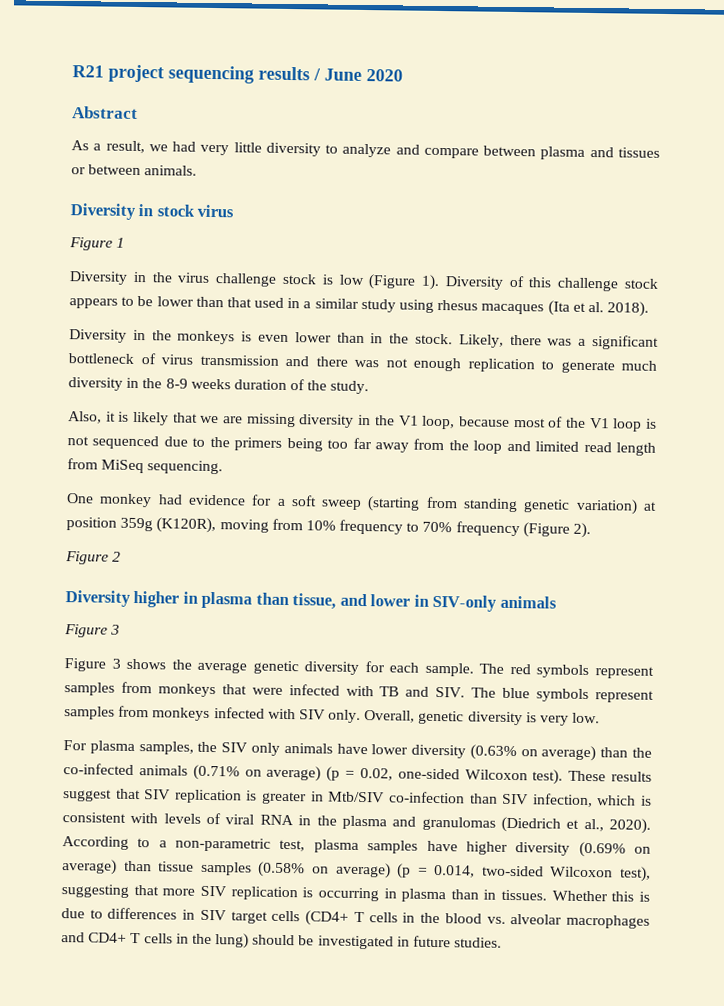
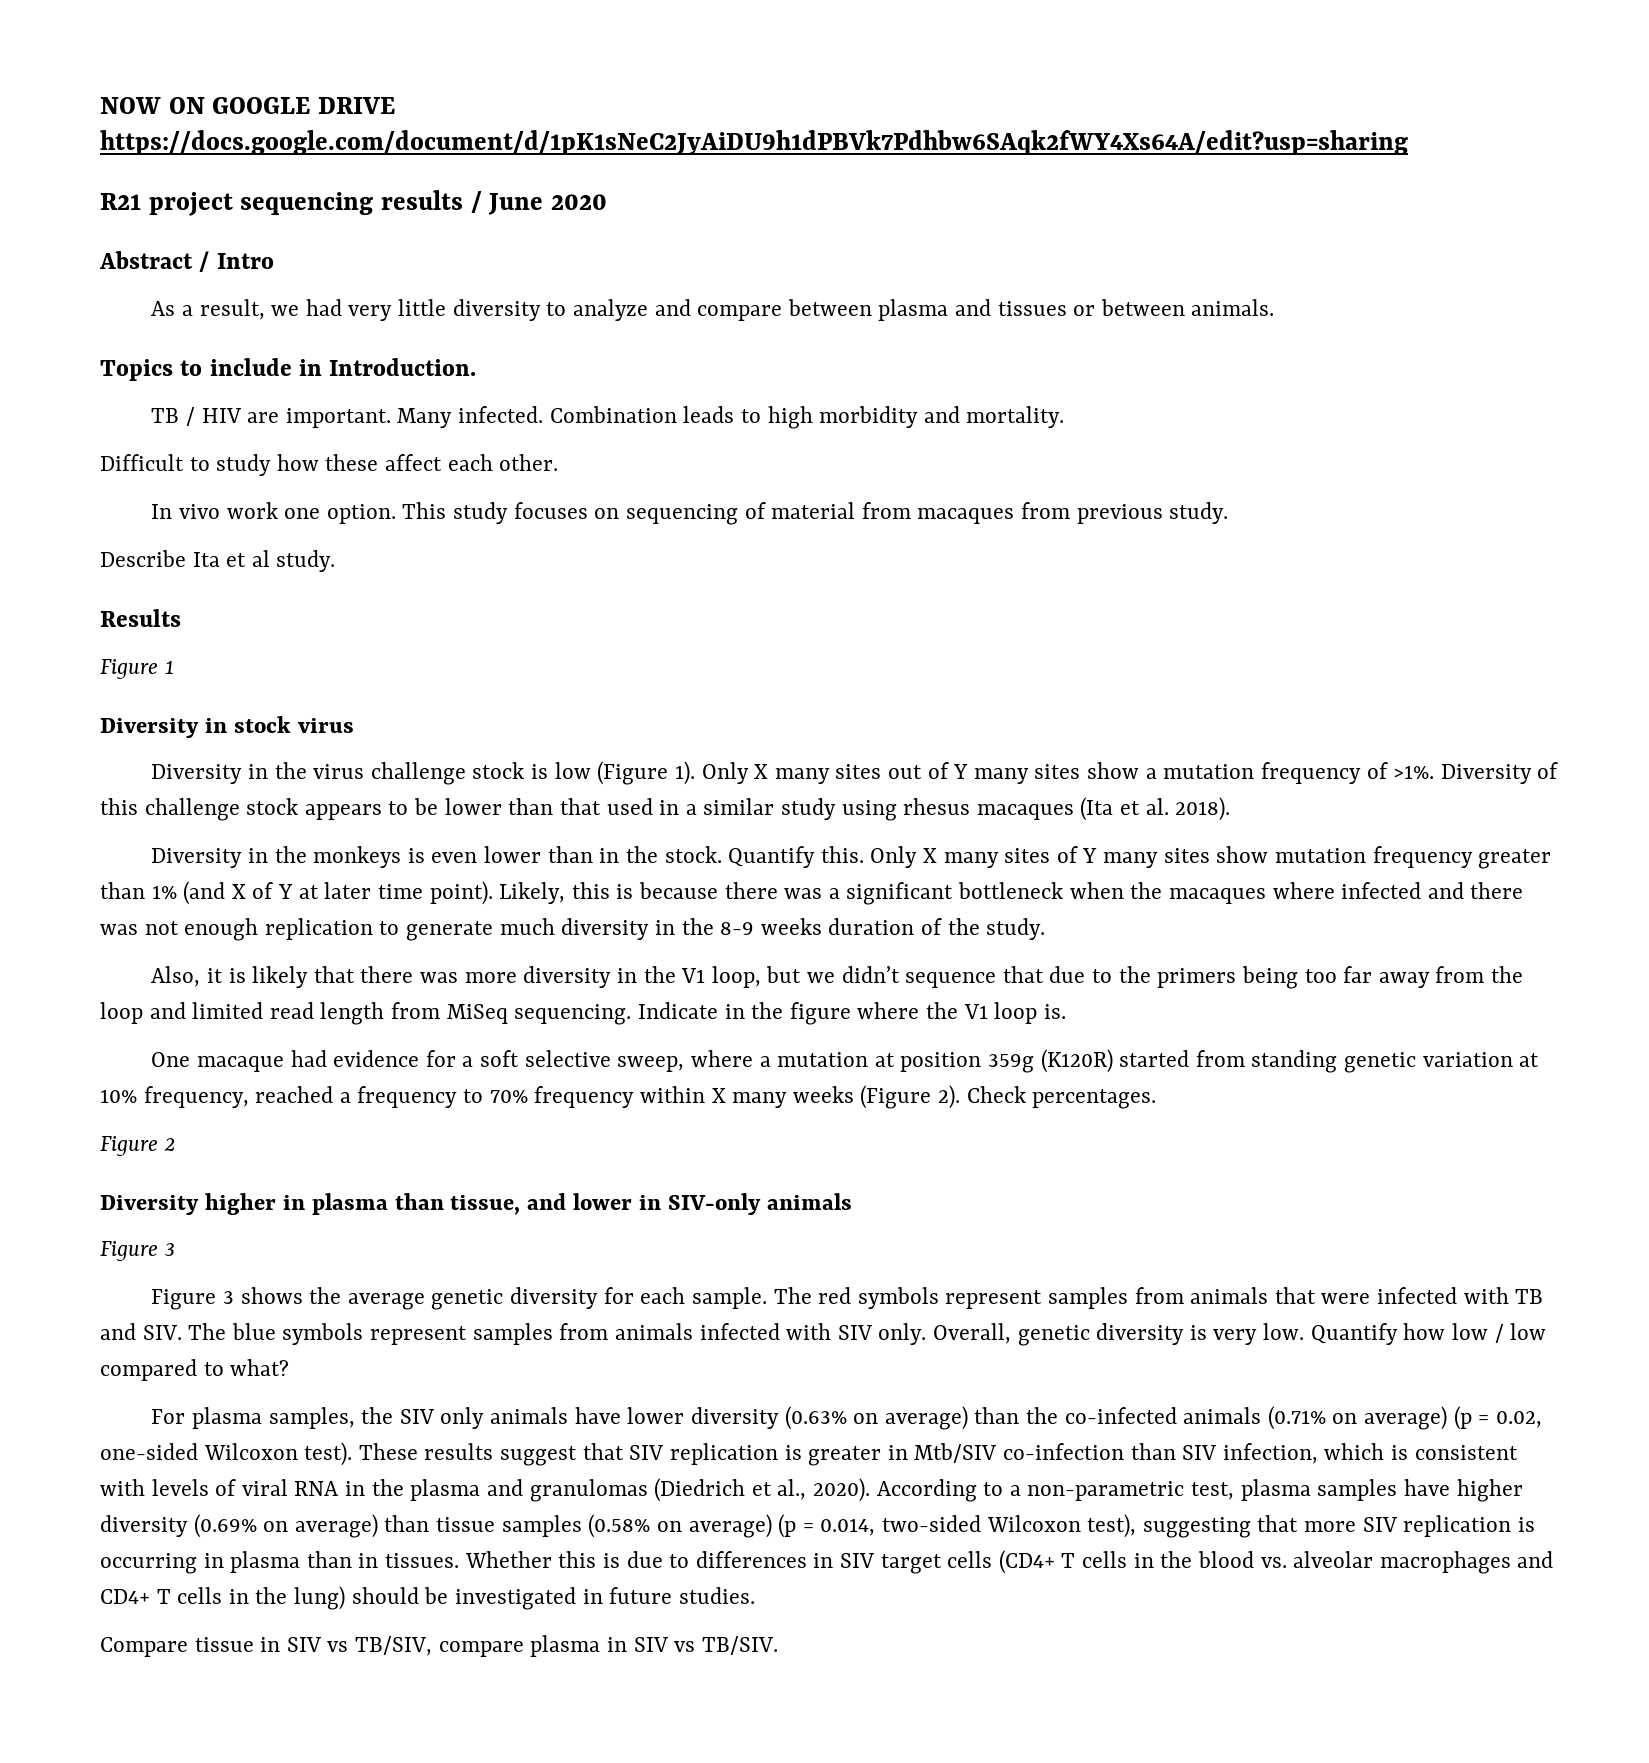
+ NOW ON GOOGLE DRIVE https://docs.google.com/document/d/1pK1sNeC2JyAiDU9h1dPBVk7Pdhbw6SAqk2fWY4Xs64A/edit?usp=sharing
- Abstract
+ Abstract / Intro
+ Topics to include in Introduction.
+ TB / HIV are important. Many infected. Combination leads to high morbidity and mortality.
+ Difficult to study how these affect each other.
+ In vivo work one option. This study focuses on sequencing of material from macaques from previous study.
+ Describe Ita et al study.
+ Results
+ Figure 1
- Figure 1
+ Only X many sites out of Y many sites show a mutation frequency of >1%.
- Likely, there was a significant bottleneck of virus transmission and there was not enough replication to generate much diversity in the 8-9 weeks duration of the study.
+ Quantify this. Only X many sites of Y many sites show mutation frequency greater than 1% (and X of Y at later time point). Likely, this is because there was a significant bottleneck when the macaques where infected and there was not enough replication to generate much diversity in the 8-9 weeks duration of the study.
- Also, it is likely that we are missing diversity in the V1 loop, because most of the V1 loop is not sequenced due to the primers being too far away from the loop and limited read length from MiSeq sequencing.
+ Also, it is likely that there was more diversity in the V1 loop, but we didn’t sequence that due to the primers being too far away from the loop and limited read length from MiSeq sequencing. Indicate in the figure where the V1 loop is.
- One monkey had evidence for a soft sweep (starting from standing genetic variation) at position 359g (K120R), moving from 10% frequency to 70% frequency (Figure 2).
+ One macaque had evidence for a soft selective sweep, where a mutation at position 359g (K120R) started from standing genetic variation at 10% frequency, reached a frequency to 70% frequency within X many weeks (Figure 2). Check percentages.
- The red symbols represent samples from monkeys that were infected with TB and SIV. The blue symbols represent samples from monkeys infected with SIV only.
+ The red symbols represent samples from animals that were infected with TB and SIV. The blue symbols represent samples from animals infected with SIV only.
+ Quantify how low / low compared to what?
+ Compare tissue in SIV vs TB/SIV, compare plasma in SIV vs TB/SIV.

